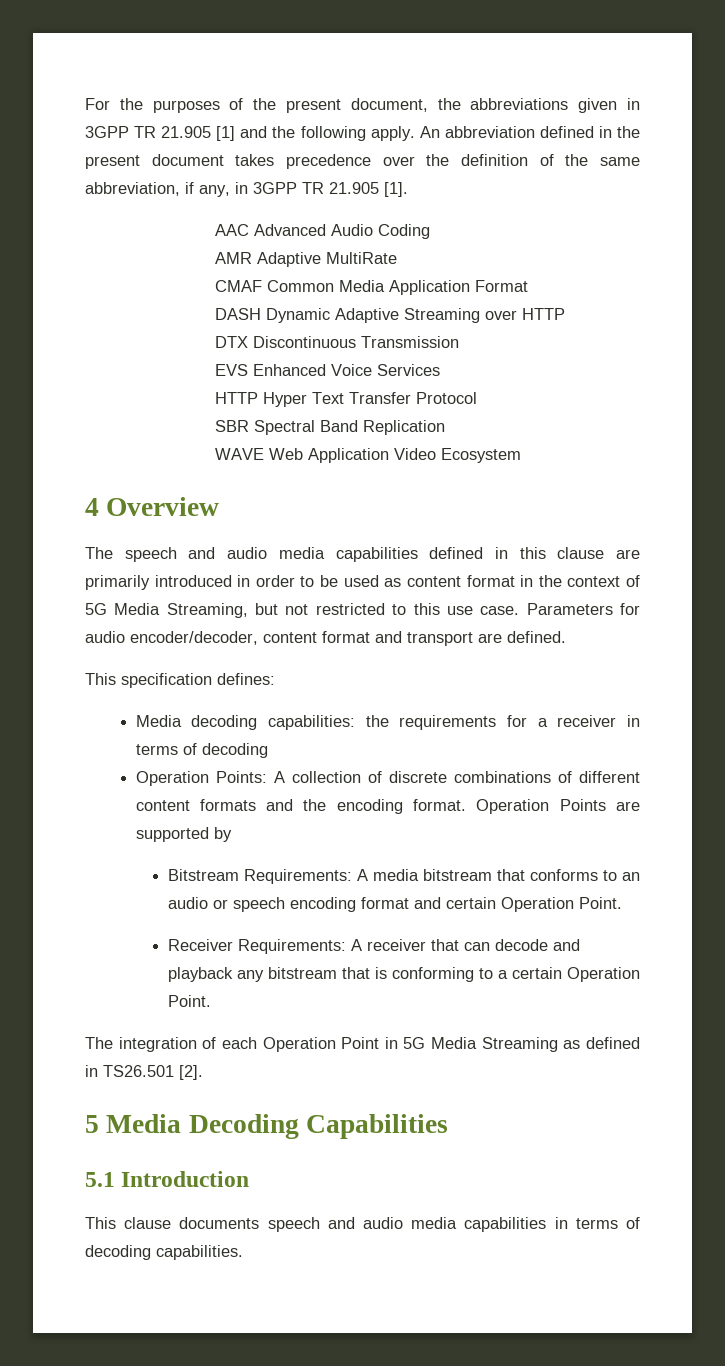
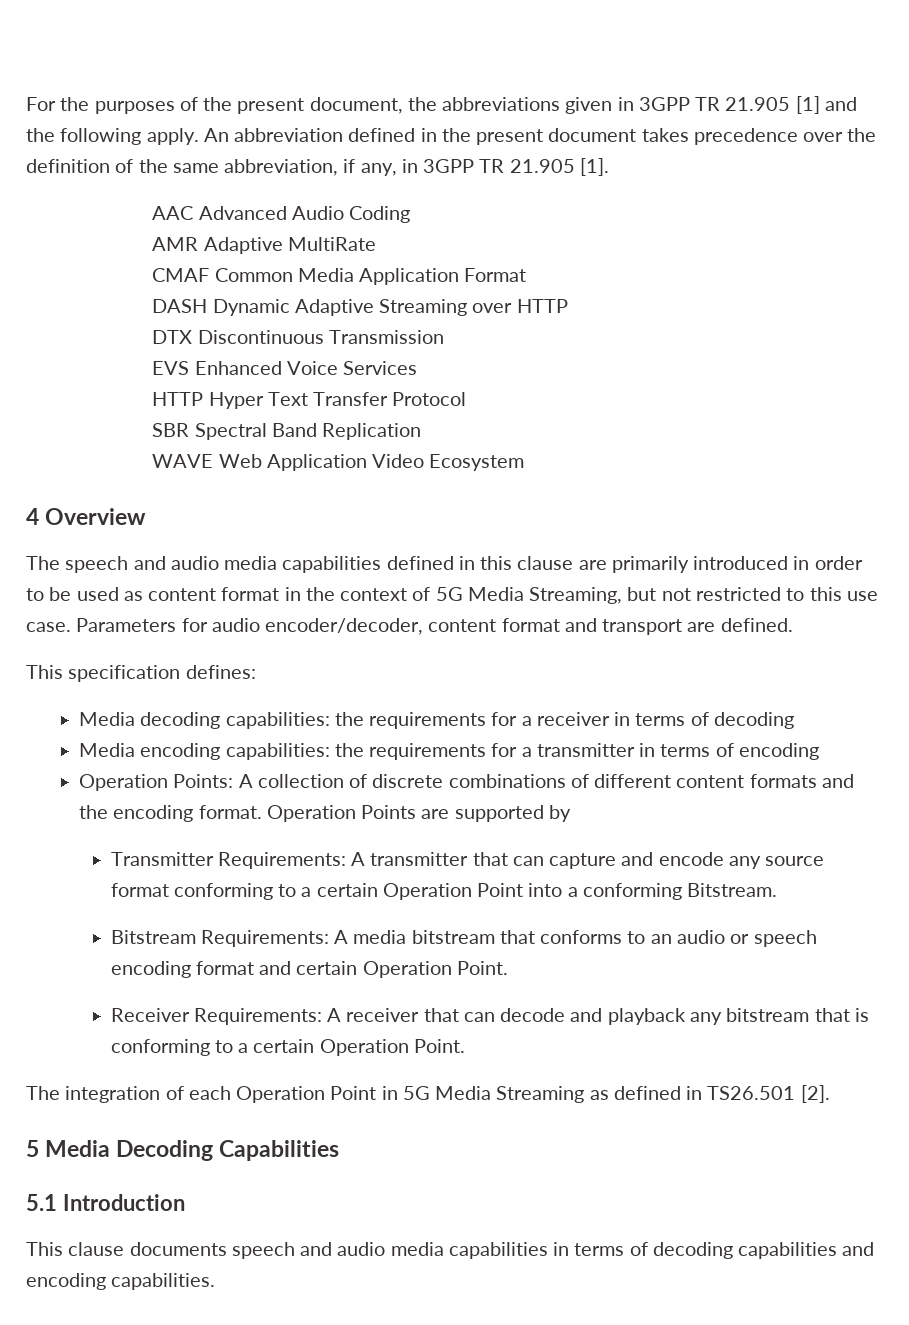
+ Media encoding capabilities: the requirements for a transmitter in terms of encoding
+ Transmitter Requirements: A transmitter that can capture and encode any source format conforming to a certain Operation Point into a conforming Bitstream.
- This clause documents speech and audio media capabilities in terms of decoding capabilities.
+ This clause documents speech and audio media capabilities in terms of decoding capabilities and encoding capabilities.

